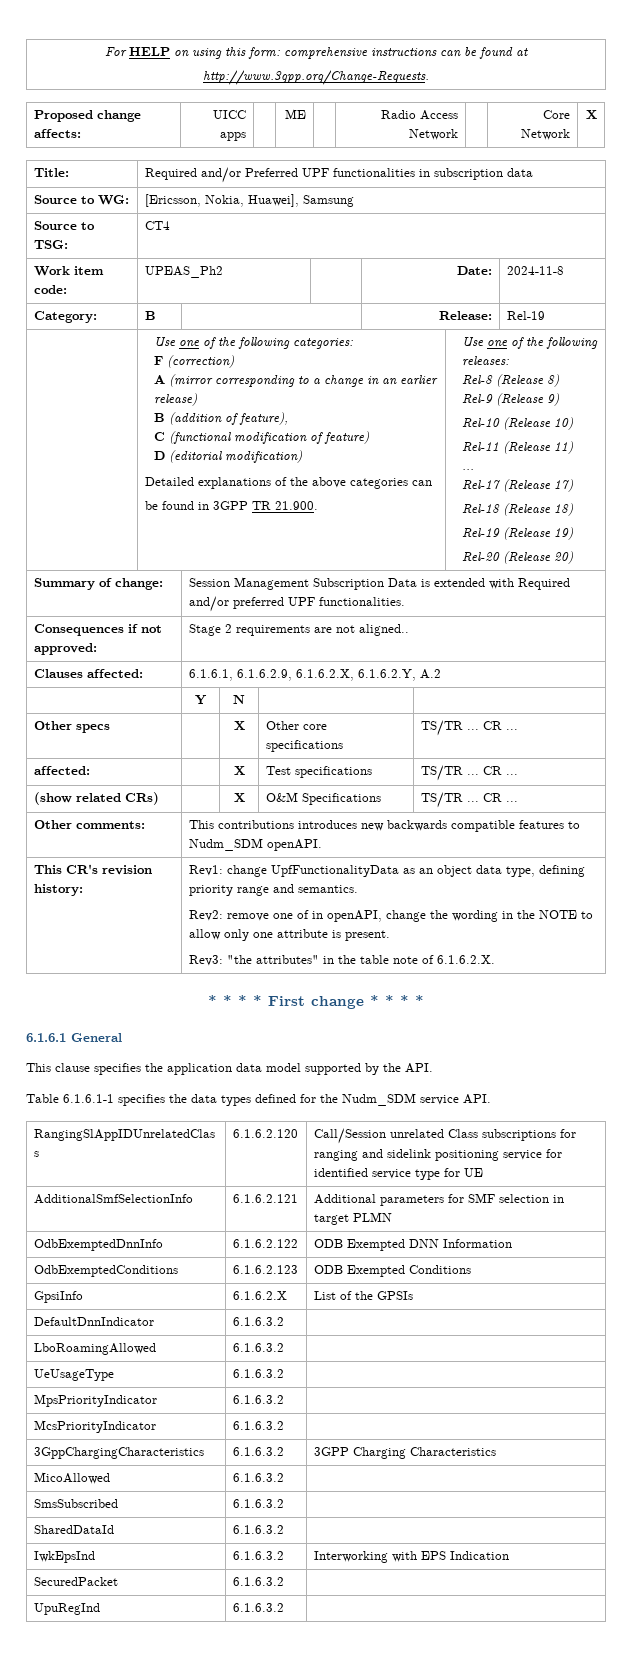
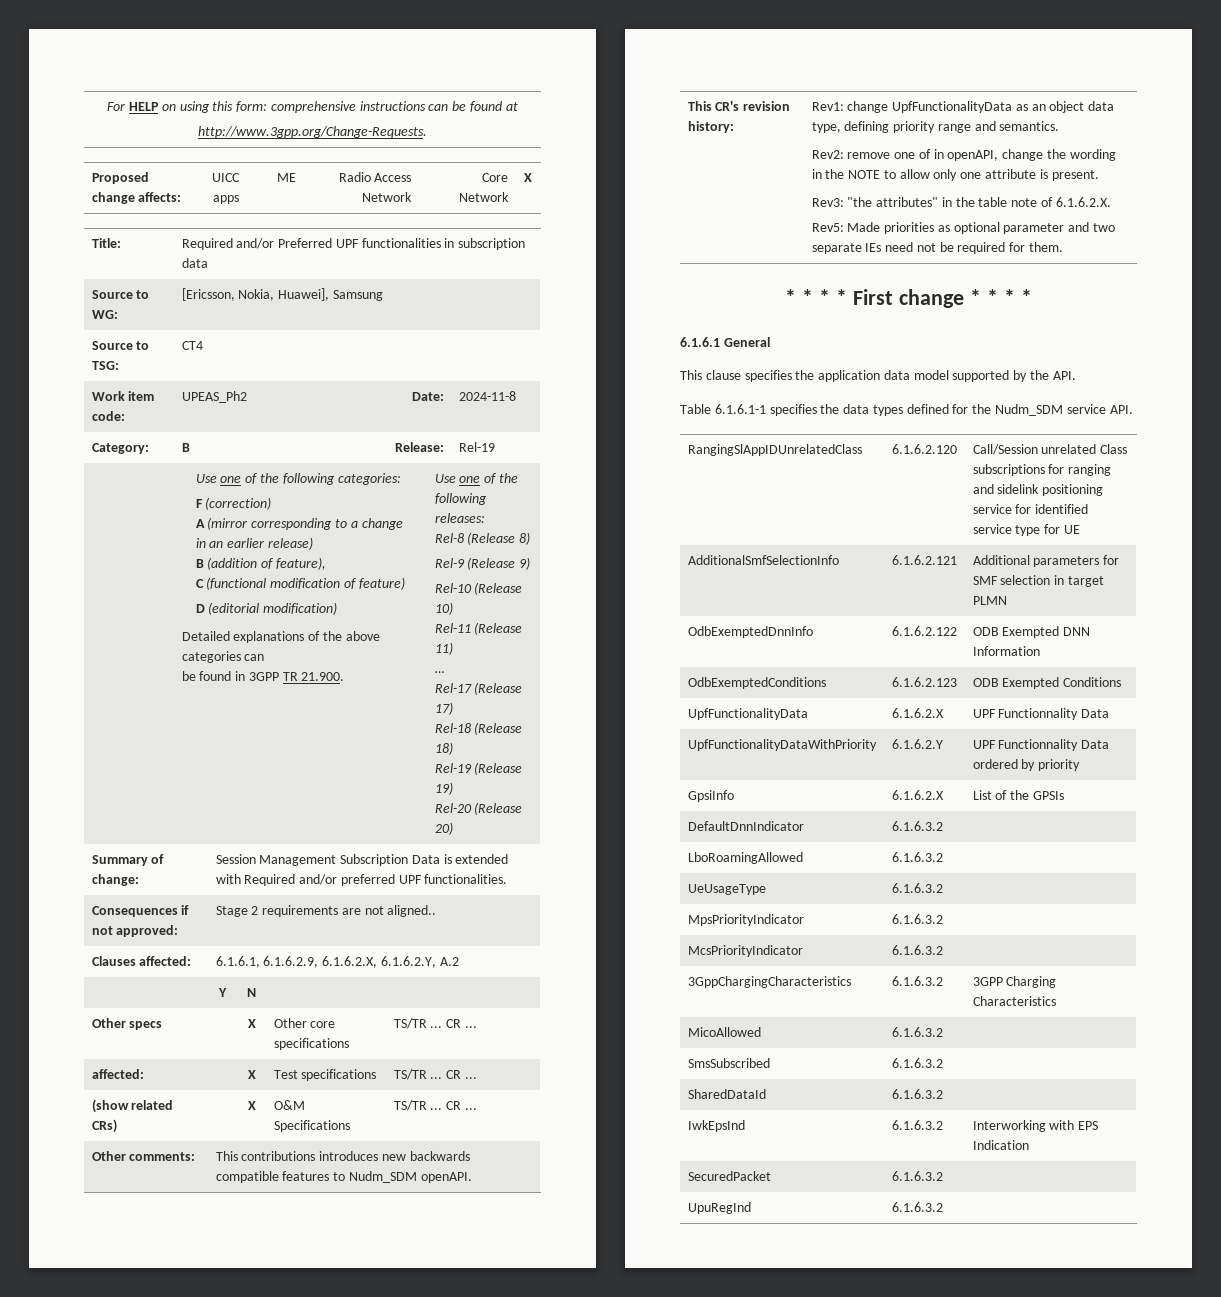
+ Rev5: Made priorities as optional parameter and two separate IEs need not be required for them.
+ UpfFunctionalityData | 6.1.6.2.X | UPF Functionnality Data
+ UpfFunctionalityDataWithPriority | 6.1.6.2.Y | UPF Functionnality Data ordered by priority

